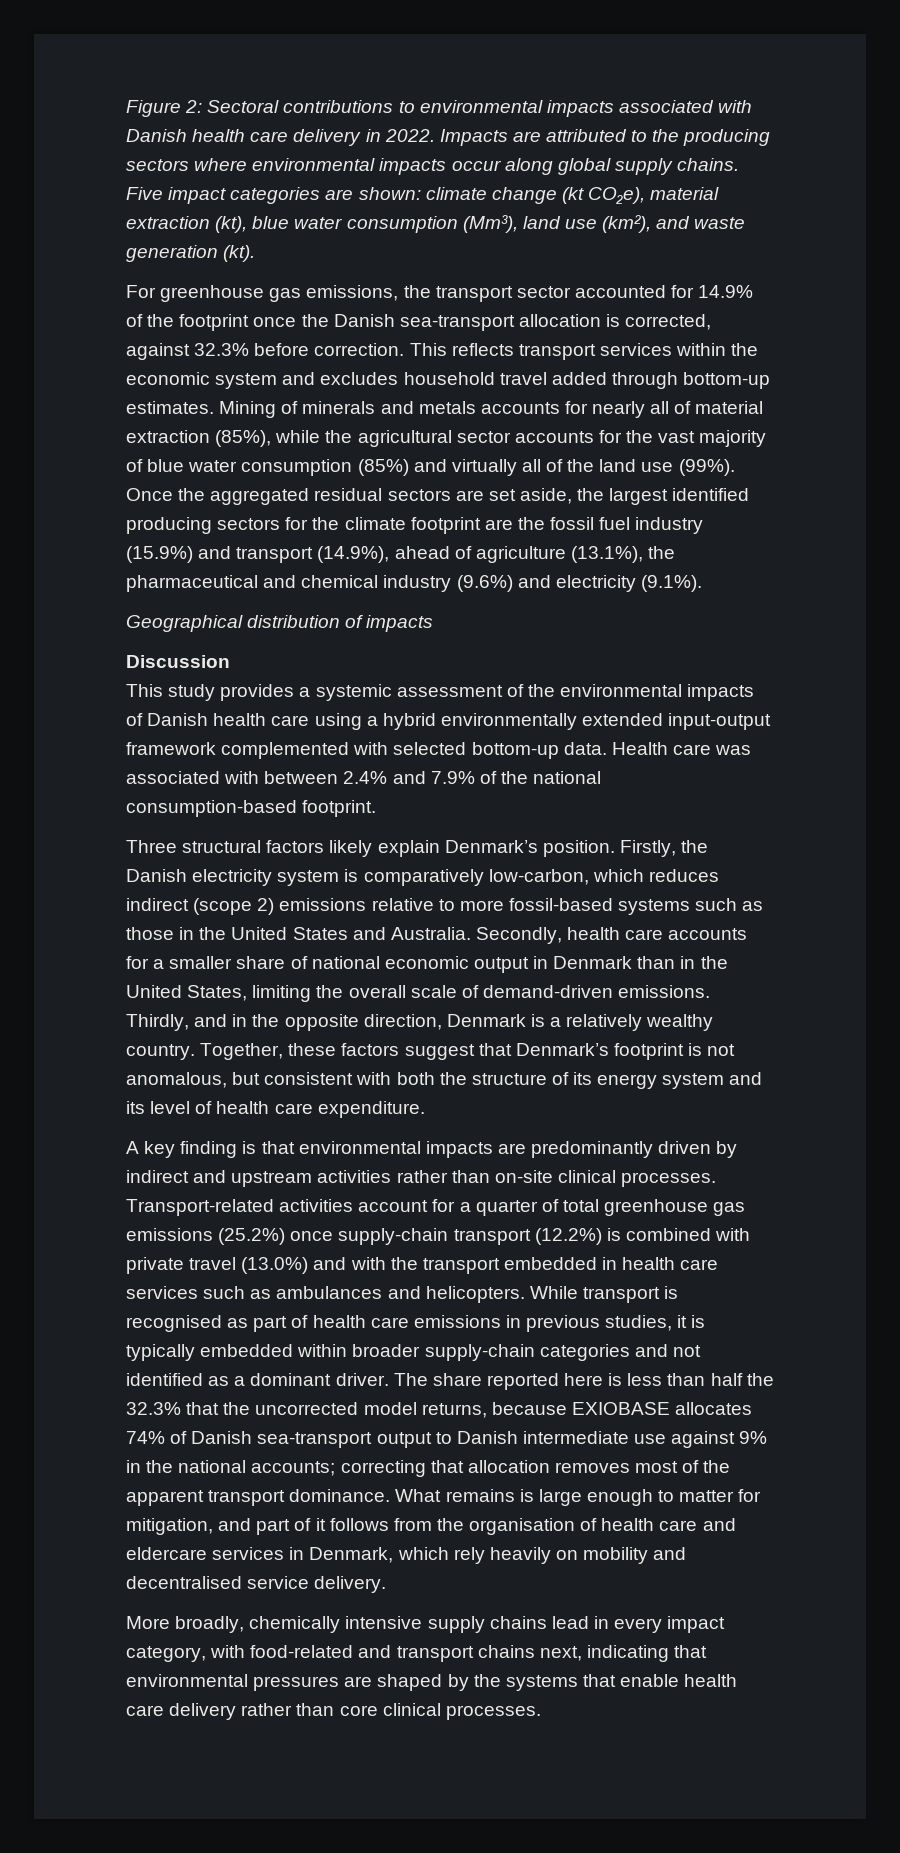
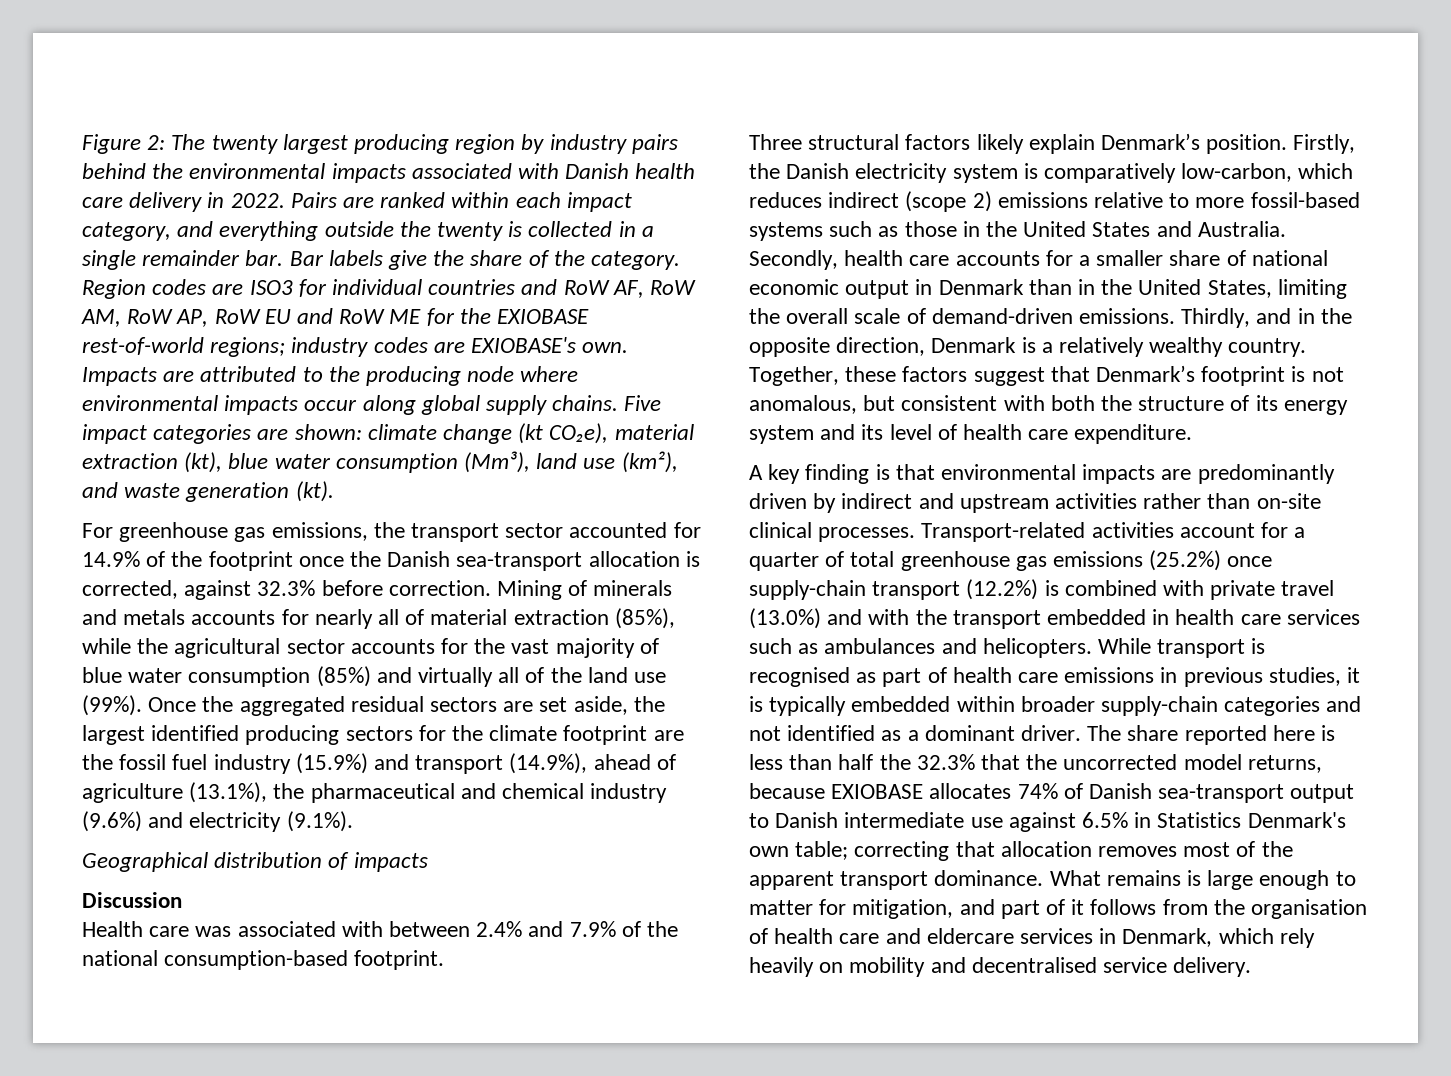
- Figure 2: Sectoral contributions to environmental impacts associated with Danish health care delivery in 2022.
+ Figure 2: The twenty largest producing region by industry pairs behind the environmental impacts associated with Danish health care delivery in 2022.
+ Pairs are ranked within each impact category, and everything outside the twenty is collected in a single remainder bar. Bar labels give the share of the category. Region codes are ISO3 for individual countries and RoW AF, RoW AM, RoW AP, RoW EU and RoW ME for the EXIOBASE rest-of-world regions; industry codes are EXIOBASE's own.
- Impacts are attributed to the producing sectors where environmental impacts occur along global supply chains.
+ Impacts are attributed to the producing node where environmental impacts occur along global supply chains.
- This reflects transport services within the economic system and excludes household travel added through bottom-up estimates.
- This study provides a systemic assessment of the environmental impacts of Danish health care using a hybrid environmentally extended input-output framework complemented with selected bottom-up data.
- The share reported here is less than half the 32.3% that the uncorrected model returns, because EXIOBASE allocates 74% of Danish sea-transport output to Danish intermediate use against 9% in the national accounts; correcting that allocation removes most of the apparent transport dominance.
+ The share reported here is less than half the 32.3% that the uncorrected model returns, because EXIOBASE allocates 74% of Danish sea-transport output to Danish intermediate use against 6.5% in Statistics Denmark's own table; correcting that allocation removes most of the apparent transport dominance.
- More broadly, chemically intensive supply chains lead in every impact category, with food-related and transport chains next, indicating that environmental pressures are shaped by the systems that enable health care delivery rather than core clinical processes.

